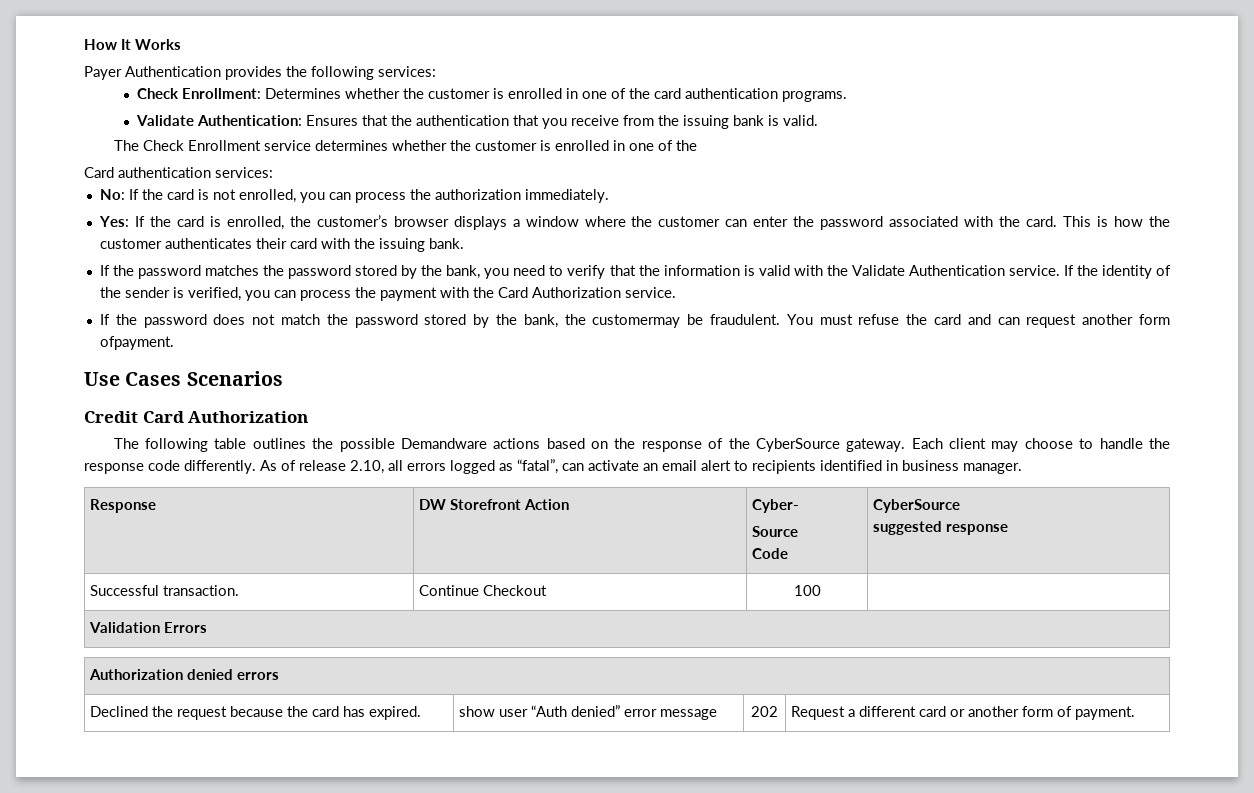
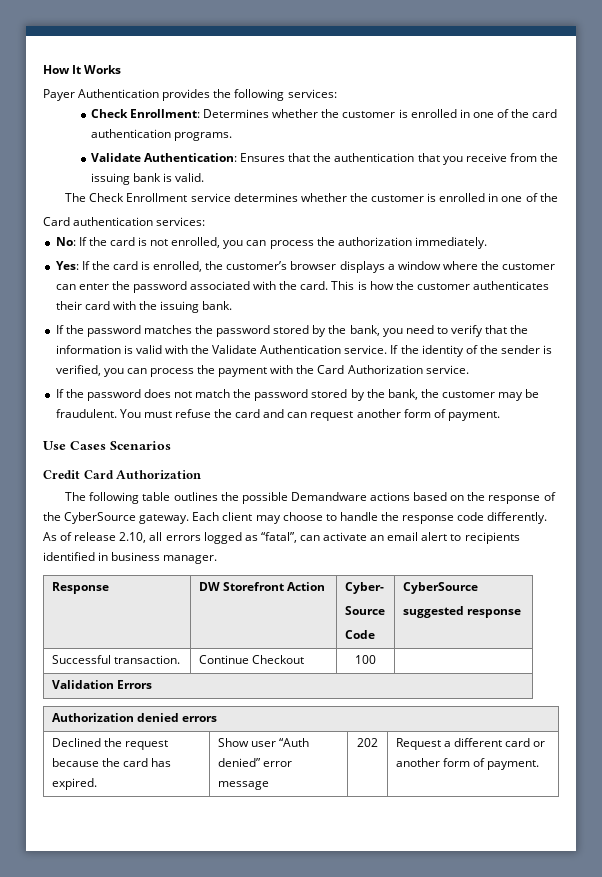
- If the password does not match the password stored by the bank, the customermay be fraudulent.
+ If the password does not match the password stored by the bank, the customer may be fraudulent.
- You must refuse the card and can request another form ofpayment.
+ You must refuse the card and can request another form of payment.
- Declined the request because the card has expired. | show user “Auth denied” error message | 202 | Request a different card or another form of payment.
+ Declined the request because the card has expired. | Show user “Auth denied” error message | 202 | Request a different card or another form of payment.

